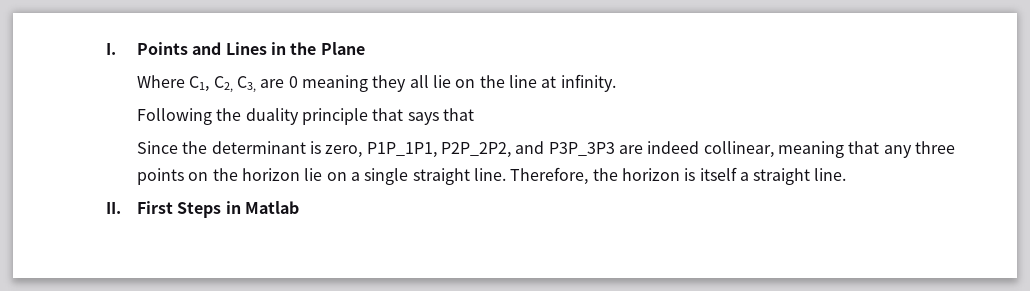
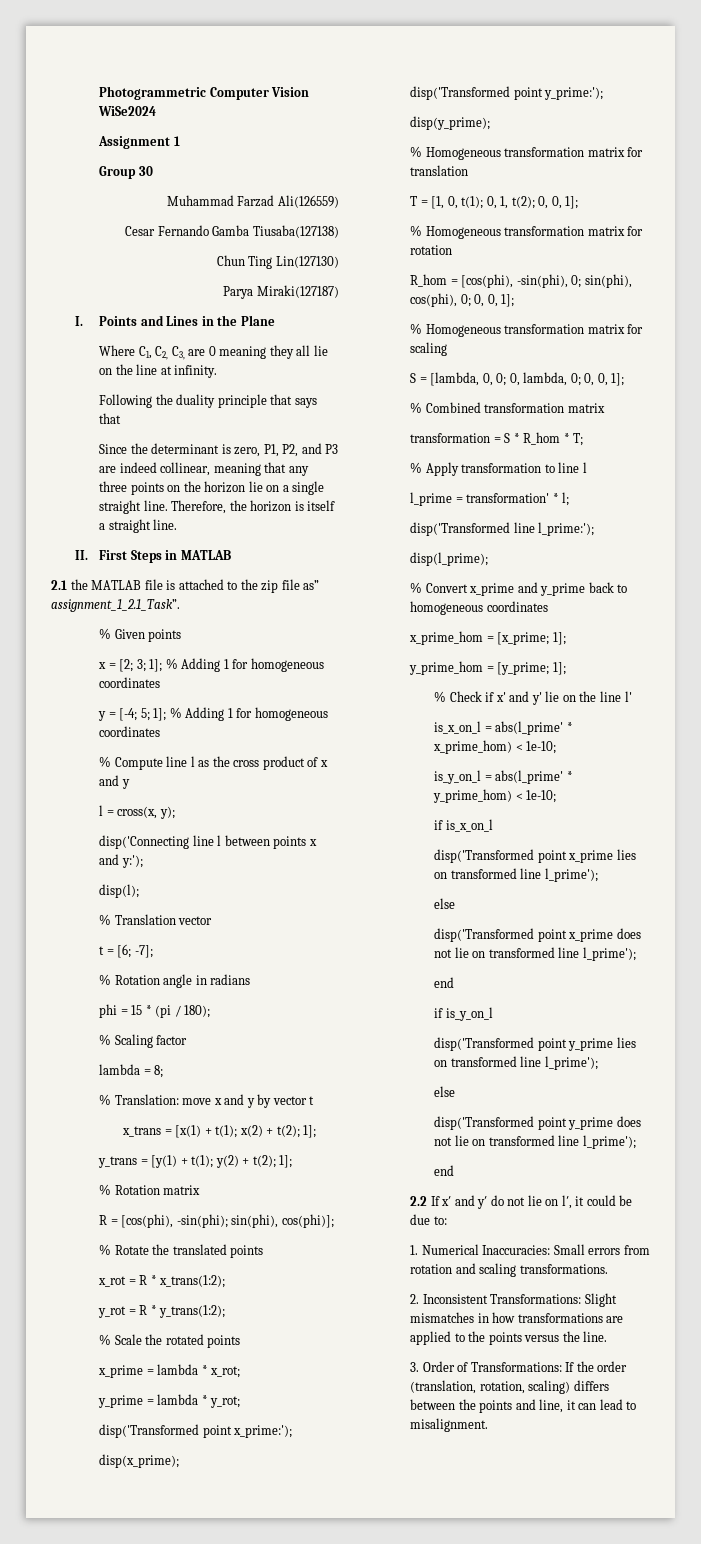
+ Photogrammetric Computer Vision WiSe2024
+ Assignment 1
+ Group 30
+ Muhammad Farzad Ali(126559)
+ Cesar Fernando Gamba Tiusaba(127138)
+ Chun Ting Lin(127130)
+ Parya Miraki(127187)
- Since the determinant is zero, P1P_1P1, P2P_2P2, and P3P_3P3 are indeed collinear, meaning that any three points on the horizon lie on a single straight line.
+ Since the determinant is zero, P1, P2, and P3 are indeed collinear, meaning that any three points on the horizon lie on a single straight line.
- II. First Steps in Matlab
+ II. First Steps in MATLAB
+ 2.1 the MATLAB file is attached to the zip file as” assignment_1_2.1_Task”.
+ % Given points
+ x = [2; 3; 1]; % Adding 1 for homogeneous coordinates
+ y = [-4; 5; 1]; % Adding 1 for homogeneous coordinates
+ % Compute line l as the cross product of x and y
+ l = cross(x, y);
+ disp('Connecting line l between points x and y:');
+ disp(l);
+ % Translation vector
+ t = [6; -7];
+ % Rotation angle in radians
+ phi = 15 * (pi / 180);
+ % Scaling factor
+ lambda = 8;
+ % Translation: move x and y by vector t
+ x_trans = [x(1) + t(1); x(2) + t(2); 1];
+ y_trans = [y(1) + t(1); y(2) + t(2); 1];
+ % Rotation matrix
+ R = [cos(phi), -sin(phi); sin(phi), cos(phi)];
+ % Rotate the translated points
+ x_rot = R * x_trans(1:2);
+ y_rot = R * y_trans(1:2);
+ % Scale the rotated points
+ x_prime = lambda * x_rot;
+ y_prime = lambda * y_rot;
+ disp('Transformed point x_prime:');
+ disp(x_prime);
+ disp('Transformed point y_prime:');
+ disp(y_prime);
+ % Homogeneous transformation matrix for translation
+ T = [1, 0, t(1); 0, 1, t(2); 0, 0, 1];
+ % Homogeneous transformation matrix for rotation
+ R_hom = [cos(phi), -sin(phi), 0; sin(phi), cos(phi), 0; 0, 0, 1];
+ % Homogeneous transformation matrix for scaling
+ S = [lambda, 0, 0; 0, lambda, 0; 0, 0, 1];
+ % Combined transformation matrix
+ transformation = S * R_hom * T;
+ % Apply transformation to line l
+ l_prime = transformation' * l;
+ disp('Transformed line l_prime:');
+ disp(l_prime);
+ % Convert x_prime and y_prime back to homogeneous coordinates
+ x_prime_hom = [x_prime; 1];
+ y_prime_hom = [y_prime; 1];
+ % Check if x' and y' lie on the line l'
+ is_x_on_l = abs(l_prime' * x_prime_hom) < 1e-10;
+ is_y_on_l = abs(l_prime' * y_prime_hom) < 1e-10;
+ if is_x_on_l
+ disp('Transformed point x_prime lies on transformed line l_prime');
+ else
+ disp('Transformed point x_prime does not lie on transformed line l_prime');
+ end
+ if is_y_on_l
+ disp('Transformed point y_prime lies on transformed line l_prime');
+ else
+ disp('Transformed point y_prime does not lie on transformed line l_prime');
+ end
+ 2.2 If x′ and y′ do not lie on l′, it could be due to:
+ 1. Numerical Inaccuracies: Small errors from rotation and scaling transformations.
+ 2. Inconsistent Transformations: Slight mismatches in how transformations are applied to the points versus the line.
+ 3. Order of Transformations: If the order (translation, rotation, scaling) differs between the points and line, it can lead to misalignment.

